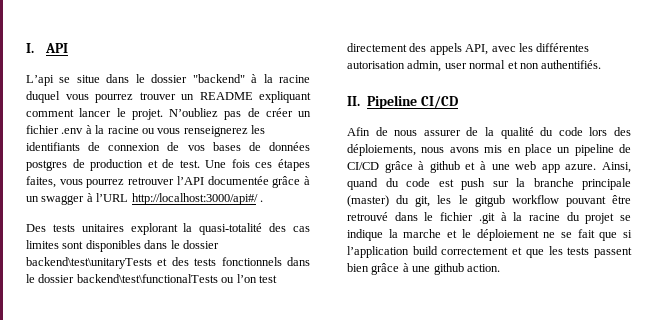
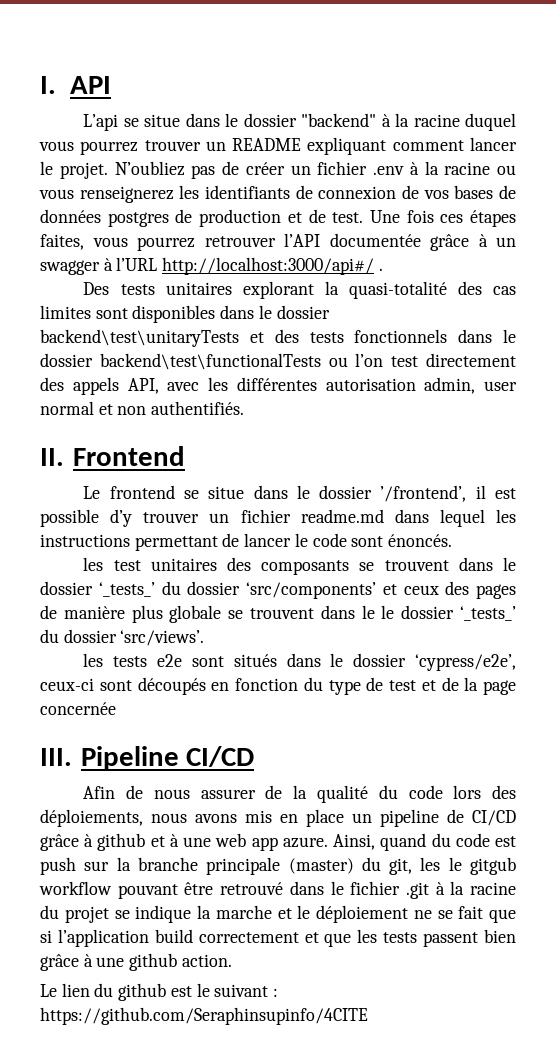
- II. Pipeline CI/CD
+ II. Frontend
+ Le frontend se situe dans le dossier ’/frontend’, il est possible d’y trouver un fichier readme.md dans lequel les instructions permettant de lancer le code sont énoncés.
+ les test unitaires des composants se trouvent dans le dossier ‘_tests_’ du dossier ‘src/components’ et ceux des pages de manière plus globale se trouvent dans le le dossier ‘_tests_’ du dossier ‘src/views’.
+ les tests e2e sont situés dans le dossier ‘cypress/e2e’, ceux-ci sont découpés en fonction du type de test et de la page concernée
+ III. Pipeline CI/CD
+ Le lien du github est le suivant : https://github.com/Seraphinsupinfo/4CITE

